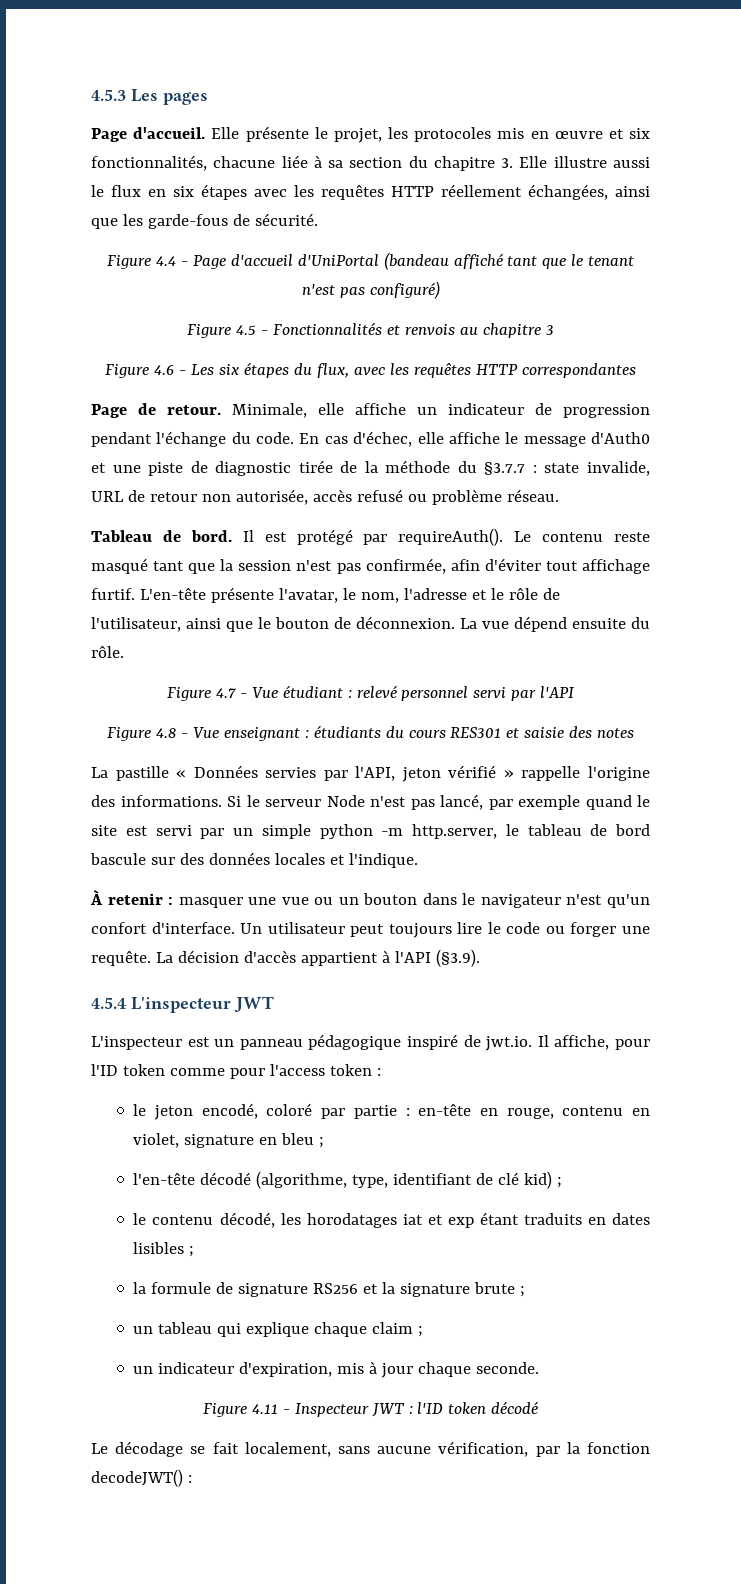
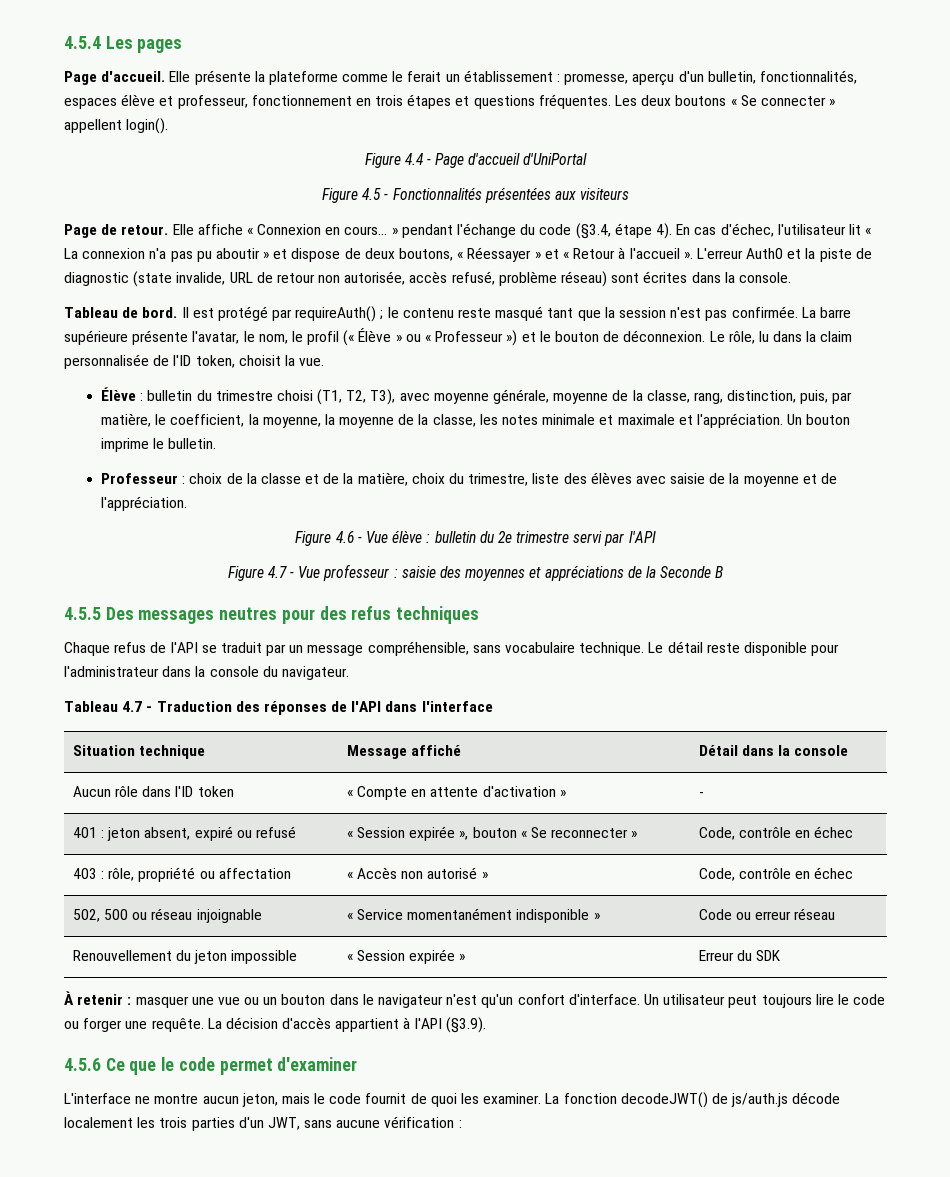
- 4.5.3 Les pages
+ 4.5.4 Les pages
- Elle présente le projet, les protocoles mis en œuvre et six fonctionnalités, chacune liée à sa section du chapitre 3. Elle illustre aussi le flux en six étapes avec les requêtes HTTP réellement échangées, ainsi que les garde-fous de sécurité.
+ Elle présente la plateforme comme le ferait un établissement : promesse, aperçu d'un bulletin, fonctionnalités, espaces élève et professeur, fonctionnement en trois étapes et questions fréquentes. Les deux boutons « Se connecter » appellent login().
- Figure 4.4 - Page d'accueil d'UniPortal (bandeau affiché tant que le tenant n'est pas configuré)
- Figure 4.5 - Fonctionnalités et renvois au chapitre 3
- Figure 4.6 - Les six étapes du flux, avec les requêtes HTTP correspondantes
- Page de retour. Minimale, elle affiche un indicateur de progression pendant l'échange du code. En cas d'échec, elle affiche le message d'Auth0 et une piste de diagnostic tirée de la méthode du §3.7.7 : state invalide, URL de retour non autorisée, accès refusé ou problème réseau.
+ Figure 4.4 - Page d'accueil d'UniPortal
+ Figure 4.5 - Fonctionnalités présentées aux visiteurs
+ Page de retour. Elle affiche « Connexion en cours... » pendant l'échange du code (§3.4, étape 4). En cas d'échec, l'utilisateur lit « La connexion n'a pas pu aboutir » et dispose de deux boutons, « Réessayer » et « Retour à l'accueil ». L'erreur Auth0 et la piste de diagnostic (state invalide, URL de retour non autorisée, accès refusé, problème réseau) sont écrites dans la console.
- Il est protégé par requireAuth(). Le contenu reste masqué tant que la session n'est pas confirmée, afin d'éviter tout affichage furtif. L'en-tête présente l'avatar, le nom, l'adresse et le rôle de l'utilisateur, ainsi que le bouton de déconnexion. La vue dépend ensuite du rôle.
- Figure 4.7 - Vue étudiant : relevé personnel servi par l'API
- Figure 4.8 - Vue enseignant : étudiants du cours RES301 et saisie des notes
- La pastille « Données servies par l'API, jeton vérifié » rappelle l'origine des informations. Si le serveur Node n'est pas lancé, par exemple quand le site est servi par un simple python -m http.server, le tableau de bord bascule sur des données locales et l'indique.
+ Il est protégé par requireAuth() ; le contenu reste masqué tant que la session n'est pas confirmée. La barre supérieure présente l'avatar, le nom, le profil (« Élève » ou « Professeur ») et le bouton de déconnexion. Le rôle, lu dans la claim personnalisée de l'ID token, choisit la vue.
+ Élève : bulletin du trimestre choisi (T1, T2, T3), avec moyenne générale, moyenne de la classe, rang, distinction, puis, par matière, le coefficient, la moyenne, la moyenne de la classe, les notes minimale et maximale et l'appréciation. Un bouton imprime le bulletin.
+ Professeur : choix de la classe et de la matière, choix du trimestre, liste des élèves avec saisie de la moyenne et de l'appréciation.
+ Figure 4.6 - Vue élève : bulletin du 2e trimestre servi par l'API
+ Figure 4.7 - Vue professeur : saisie des moyennes et appréciations de la Seconde B
+ 4.5.5 Des messages neutres pour des refus techniques
+ Chaque refus de l'API se traduit par un message compréhensible, sans vocabulaire technique. Le détail reste disponible pour l'administrateur dans la console du navigateur.
+ Tableau 4.7 - Traduction des réponses de l'API dans l'interface
+ Situation technique | Message affiché | Détail dans la console
+ Aucun rôle dans l'ID token | « Compte en attente d'activation » | -
+ 401 : jeton absent, expiré ou refusé | « Session expirée », bouton « Se reconnecter » | Code, contrôle en échec
+ 403 : rôle, propriété ou affectation | « Accès non autorisé » | Code, contrôle en échec
+ 502, 500 ou réseau injoignable | « Service momentanément indisponible » | Code ou erreur réseau
+ Renouvellement du jeton impossible | « Session expirée » | Erreur du SDK
- 4.5.4 L'inspecteur JWT
- L'inspecteur est un panneau pédagogique inspiré de jwt.io. Il affiche, pour l'ID token comme pour l'access token :
- le jeton encodé, coloré par partie : en-tête en rouge, contenu en violet, signature en bleu ;
- l'en-tête décodé (algorithme, type, identifiant de clé kid) ;
- le contenu décodé, les horodatages iat et exp étant traduits en dates lisibles ;
- la formule de signature RS256 et la signature brute ;
- un tableau qui explique chaque claim ;
- un indicateur d'expiration, mis à jour chaque seconde.
- Figure 4.11 - Inspecteur JWT : l'ID token décodé
- Le décodage se fait localement, sans aucune vérification, par la fonction decodeJWT() :
+ 4.5.6 Ce que le code permet d'examiner
+ L'interface ne montre aucun jeton, mais le code fournit de quoi les examiner. La fonction decodeJWT() de js/auth.js décode localement les trois parties d'un JWT, sans aucune vérification :

